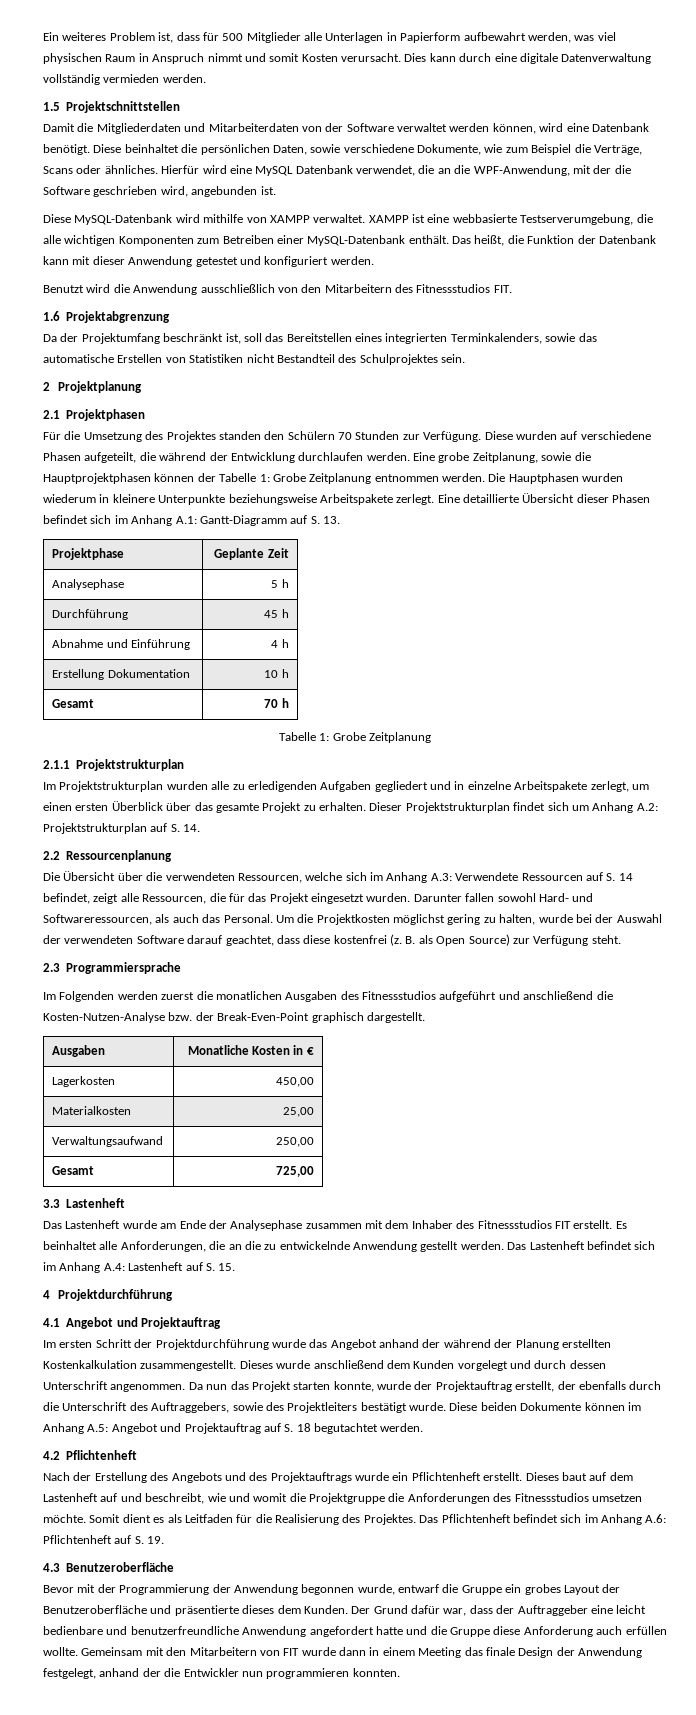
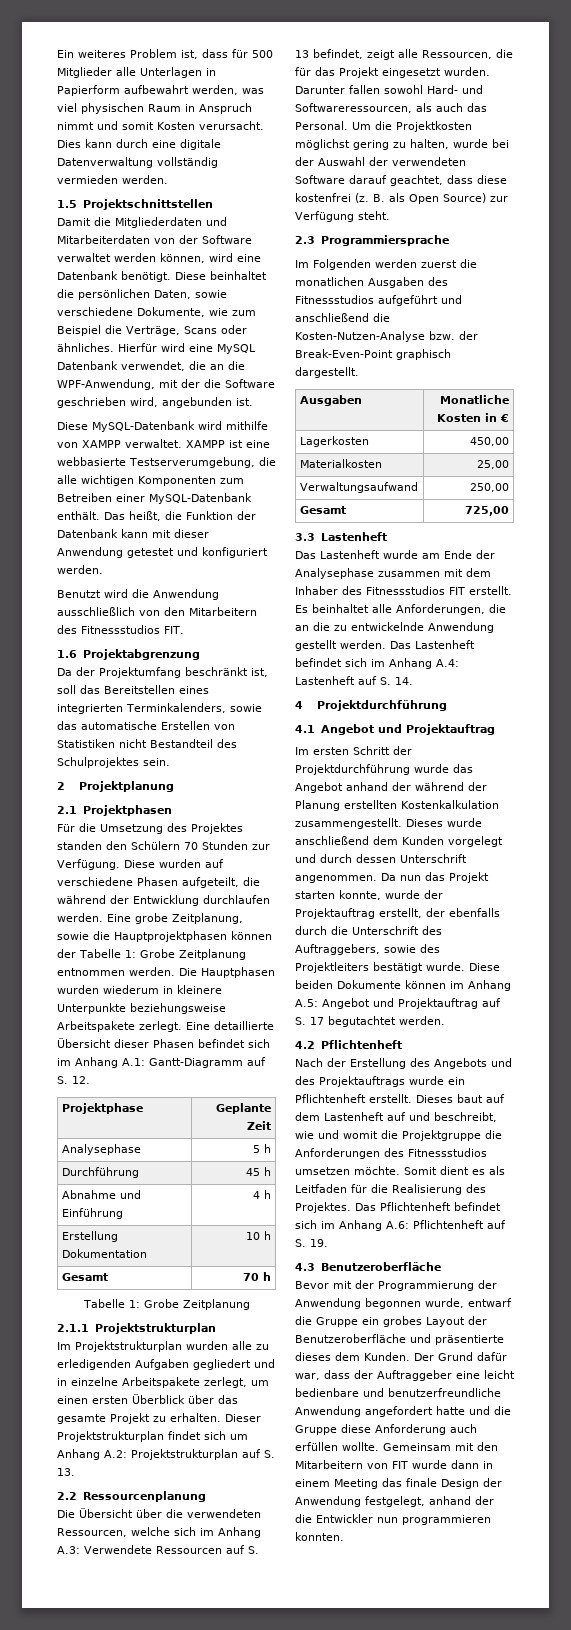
- Eine detaillierte Übersicht dieser Phasen befindet sich im Anhang A.1: Gantt-Diagramm auf S. 13.
+ Eine detaillierte Übersicht dieser Phasen befindet sich im Anhang A.1: Gantt-Diagramm auf S. 12.
- Dieser Projektstrukturplan findet sich um Anhang A.2: Projektstrukturplan auf S. 14.
+ Dieser Projektstrukturplan findet sich um Anhang A.2: Projektstrukturplan auf S. 13.
- Die Übersicht über die verwendeten Ressourcen, welche sich im Anhang A.3: Verwendete Ressourcen auf S. 14 befindet, zeigt alle Ressourcen, die für das Projekt eingesetzt wurden.
+ Die Übersicht über die verwendeten Ressourcen, welche sich im Anhang A.3: Verwendete Ressourcen auf S. 13 befindet, zeigt alle Ressourcen, die für das Projekt eingesetzt wurden.
- Das Lastenheft befindet sich im Anhang A.4: Lastenheft auf S. 15.
+ Das Lastenheft befindet sich im Anhang A.4: Lastenheft auf S. 14.
- Diese beiden Dokumente können im Anhang A.5: Angebot und Projektauftrag auf S. 18 begutachtet werden.
+ Diese beiden Dokumente können im Anhang A.5: Angebot und Projektauftrag auf S. 17 begutachtet werden.

